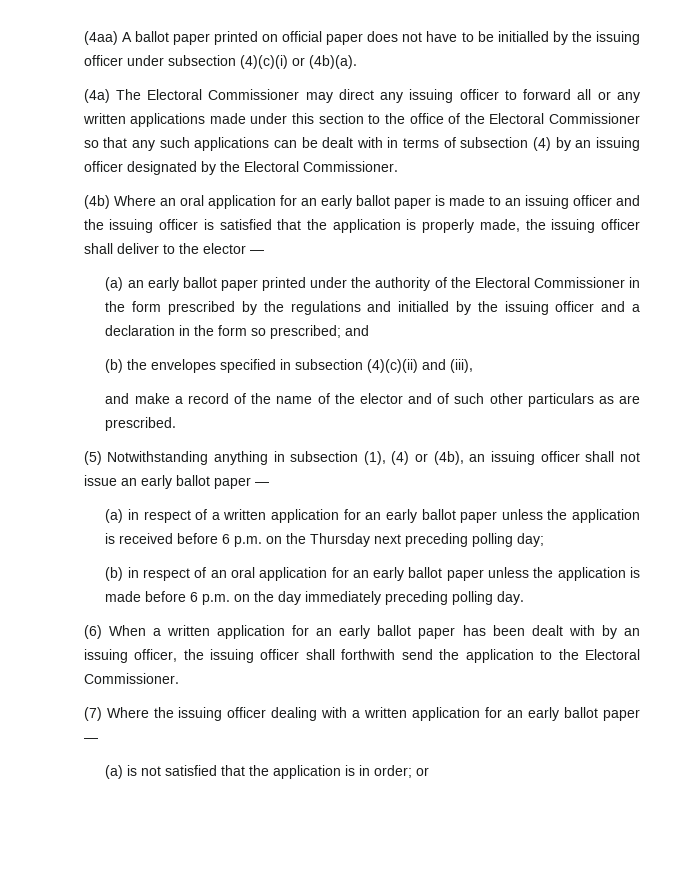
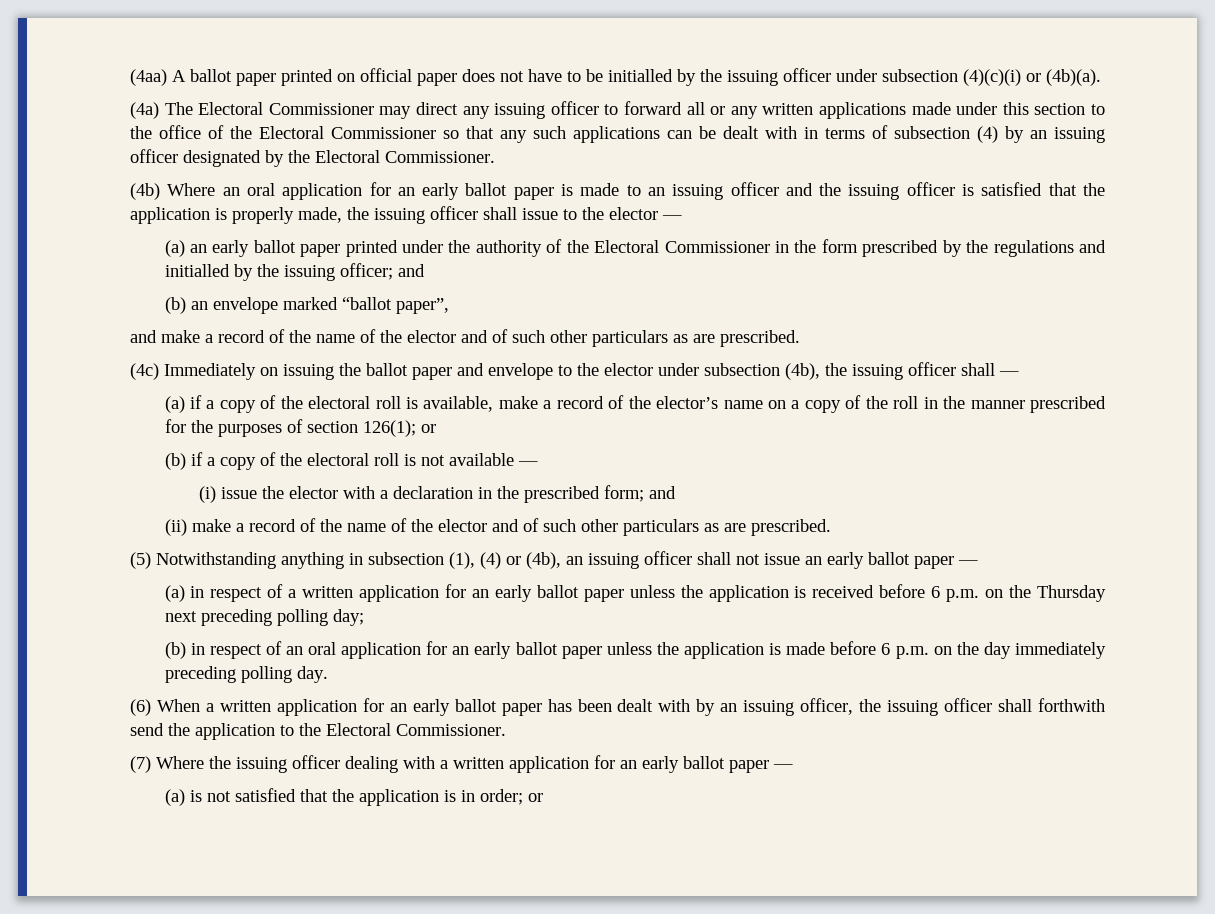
- (4b) Where an oral application for an early ballot paper is made to an issuing officer and the issuing officer is satisfied that the application is properly made, the issuing officer shall deliver to the elector —
+ (4b) Where an oral application for an early ballot paper is made to an issuing officer and the issuing officer is satisfied that the application is properly made, the issuing officer shall issue to the elector —
- (a) an early ballot paper printed under the authority of the Electoral Commissioner in the form prescribed by the regulations and initialled by the issuing officer and a declaration in the form so prescribed; and
- (b) the envelopes specified in subsection (4)(c)(ii) and (iii),
+ (a) an early ballot paper printed under the authority of the Electoral Commissioner in the form prescribed by the regulations and initialled by the issuing officer; and
+ (b) an envelope marked “ballot paper”,
  and make a record of the name of the elector and of such other particulars as are prescribed.
+ (4c) Immediately on issuing the ballot paper and envelope to the elector under subsection (4b), the issuing officer shall —
+ (a) if a copy of the electoral roll is available, make a record of the elector’s name on a copy of the roll in the manner prescribed for the purposes of section 126(1); or
+ (b) if a copy of the electoral roll is not available —
+ (i) issue the elector with a declaration in the prescribed form; and
+ (ii) make a record of the name of the elector and of such other particulars as are prescribed.

